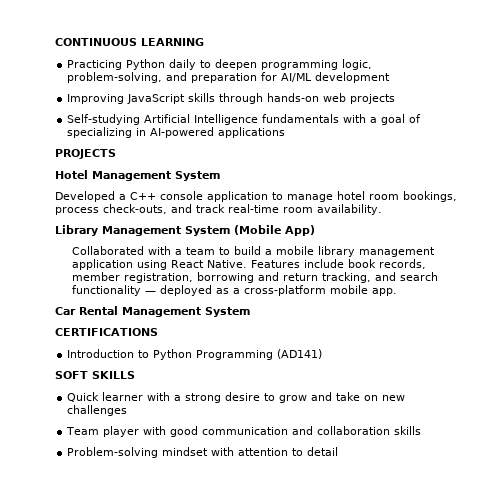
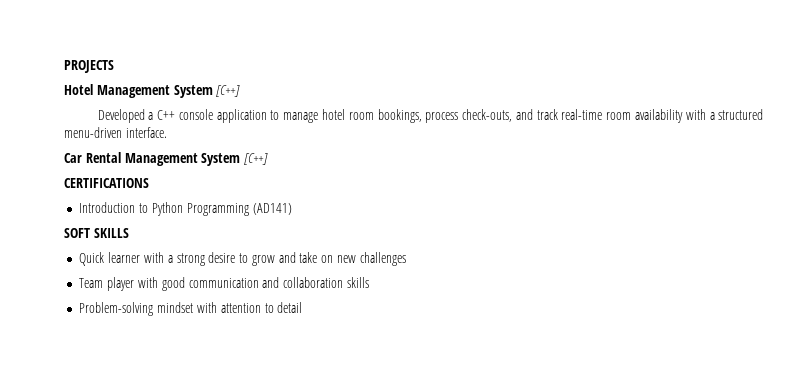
- CONTINUOUS LEARNING
- Practicing Python daily to deepen programming logic, problem-solving, and preparation for AI/ML development
- Improving JavaScript skills through hands-on web projects
- Self-studying Artificial Intelligence fundamentals with a goal of specializing in AI-powered applications
- Hotel Management System
+ Hotel Management System [C++]
- Developed a C++ console application to manage hotel room bookings, process check-outs, and track real-time room availability.
- Library Management System (Mobile App)
- Collaborated with a team to build a mobile library management application using React Native. Features include book records, member registration, borrowing and return tracking, and search functionality — deployed as a cross-platform mobile app.
+ Developed a C++ console application to manage hotel room bookings, process check-outs, and track real-time room availability with a structured menu-driven interface.
- Car Rental Management System
+ Car Rental Management System [C++]

